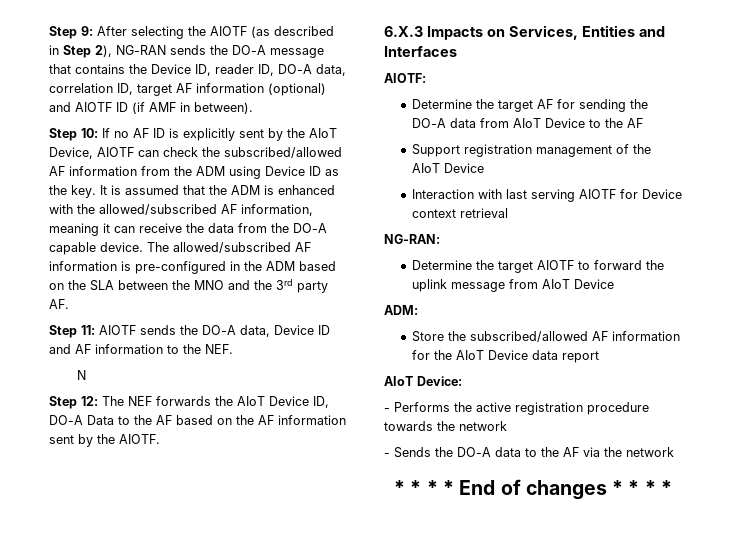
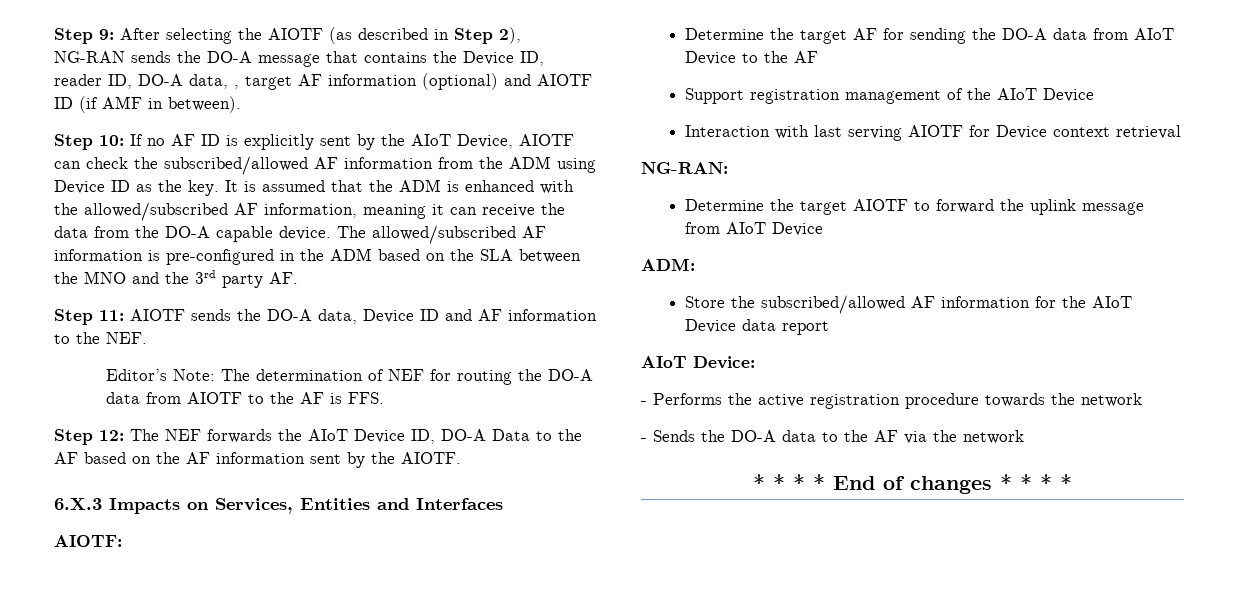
- Step 9: After selecting the AIOTF (as described in Step 2), NG-RAN sends the DO-A message that contains the Device ID, reader ID, DO-A data, correlation ID, target AF information (optional) and AIOTF ID (if AMF in between).
+ Step 9: After selecting the AIOTF (as described in Step 2), NG-RAN sends the DO-A message that contains the Device ID, reader ID, DO-A data, , target AF information (optional) and AIOTF ID (if AMF in between).
- N
+ Editor’s Note: The determination of NEF for routing the DO-A data from AIOTF to the AF is FFS.

